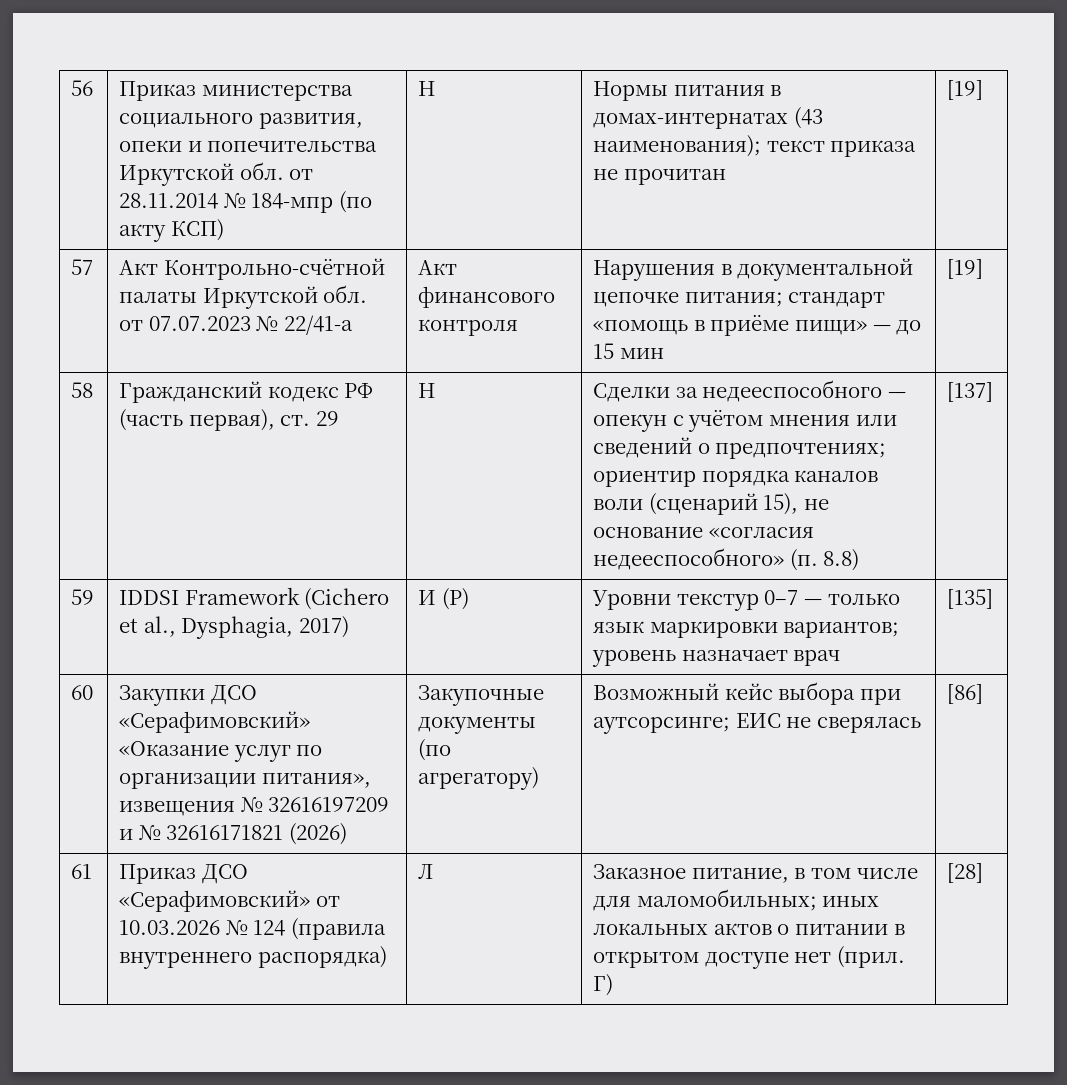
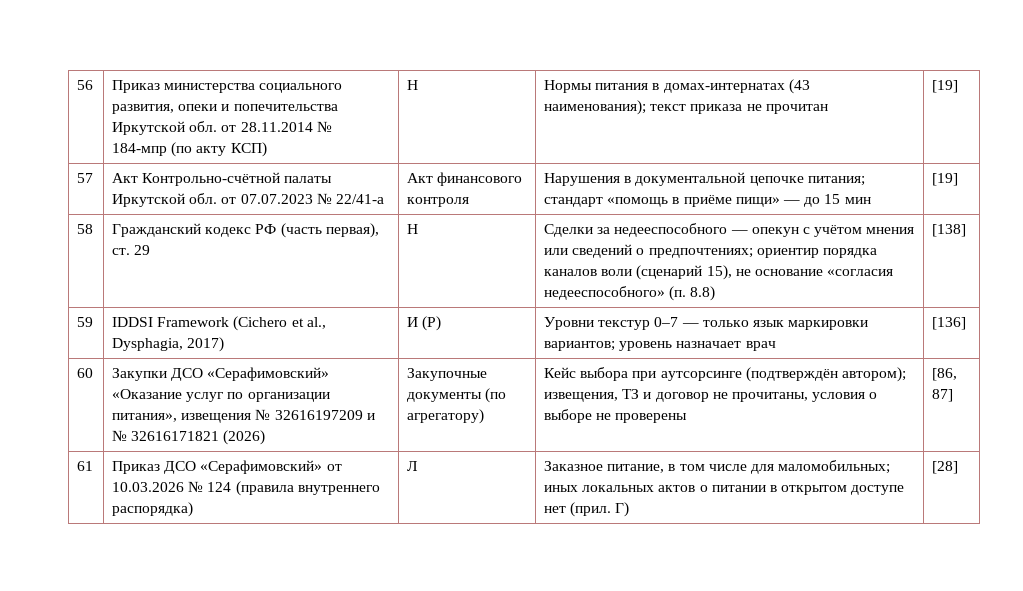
- 58 | Гражданский кодекс РФ (часть первая), ст. 29 | Н | Сделки за недееспособного — опекун с учётом мнения или сведений о предпочтениях; ориентир порядка каналов воли (сценарий 15), не основание «согласия недееспособного» (п. 8.8) | [137]
+ 58 | Гражданский кодекс РФ (часть первая), ст. 29 | Н | Сделки за недееспособного — опекун с учётом мнения или сведений о предпочтениях; ориентир порядка каналов воли (сценарий 15), не основание «согласия недееспособного» (п. 8.8) | [138]
- 59 | IDDSI Framework (Cichero et al., Dysphagia, 2017) | И (Р) | Уровни текстур 0–7 — только язык маркировки вариантов; уровень назначает врач | [135]
+ 59 | IDDSI Framework (Cichero et al., Dysphagia, 2017) | И (Р) | Уровни текстур 0–7 — только язык маркировки вариантов; уровень назначает врач | [136]
- 60 | Закупки ДСО «Серафимовский» «Оказание услуг по организации питания», извещения № 32616197209 и № 32616171821 (2026) | Закупочные документы (по агрегатору) | Возможный кейс выбора при аутсорсинге; ЕИС не сверялась | [86]
+ 60 | Закупки ДСО «Серафимовский» «Оказание услуг по организации питания», извещения № 32616197209 и № 32616171821 (2026) | Закупочные документы (по агрегатору) | Кейс выбора при аутсорсинге (подтверждён автором); извещения, ТЗ и договор не прочитаны, условия о выборе не проверены | [86, 87]

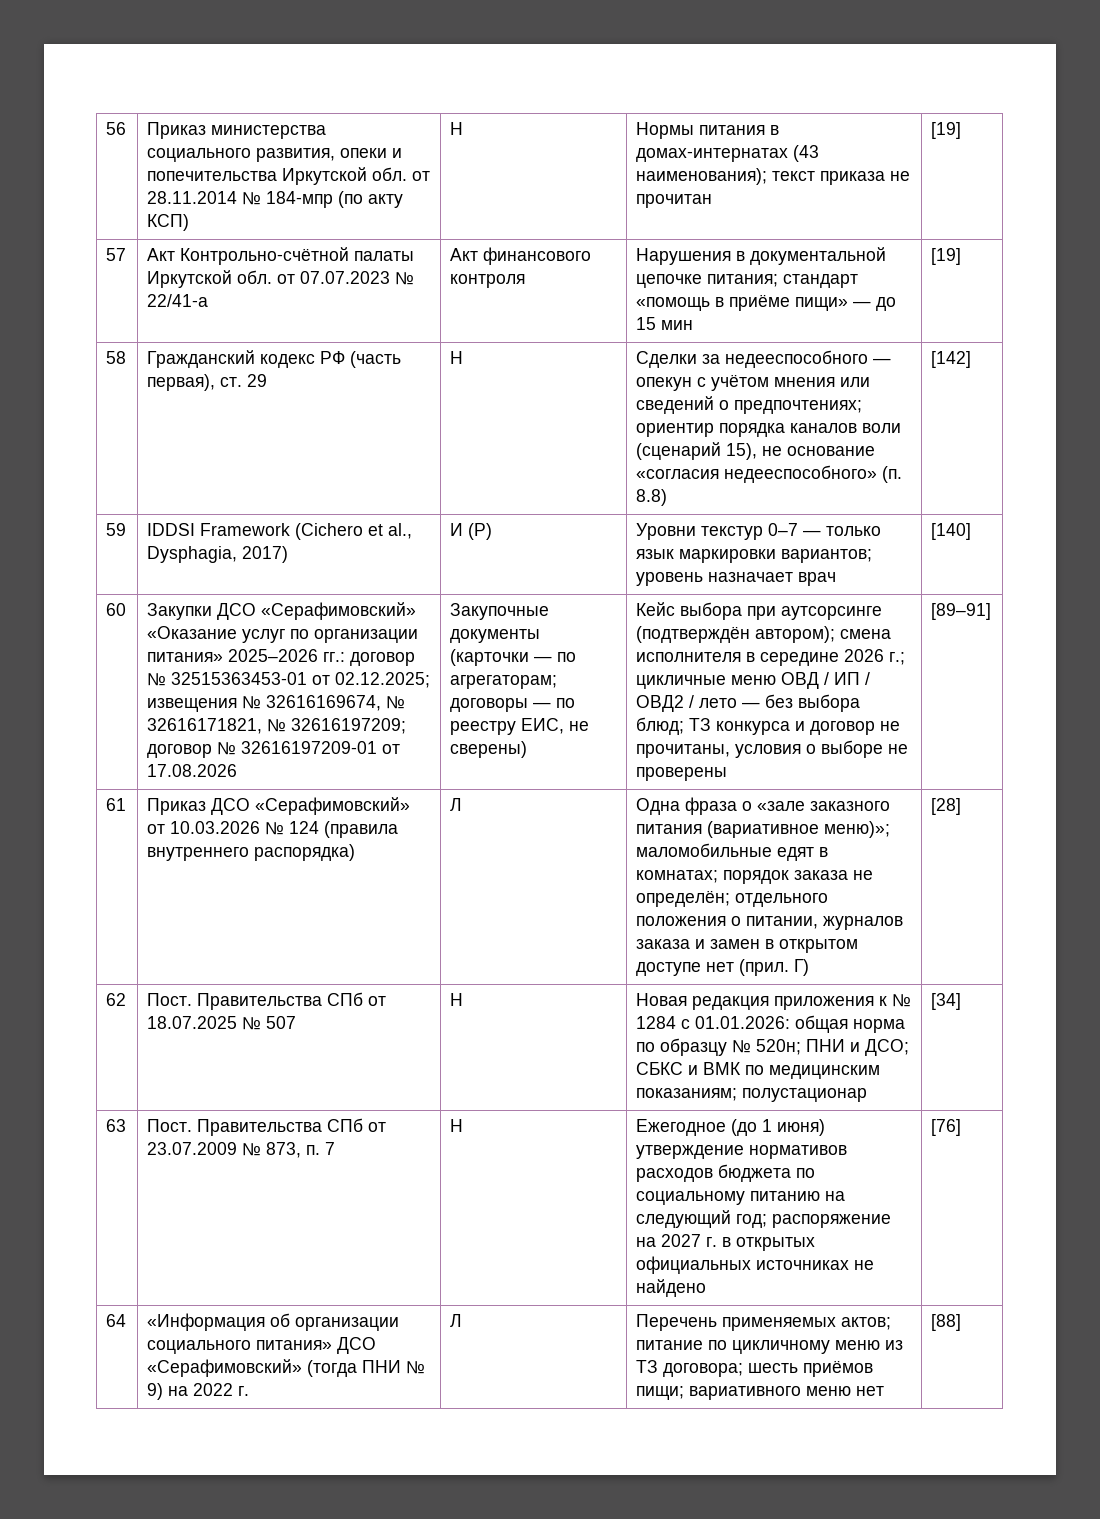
- 58 | Гражданский кодекс РФ (часть первая), ст. 29 | Н | Сделки за недееспособного — опекун с учётом мнения или сведений о предпочтениях; ориентир порядка каналов воли (сценарий 15), не основание «согласия недееспособного» (п. 8.8) | [138]
+ 58 | Гражданский кодекс РФ (часть первая), ст. 29 | Н | Сделки за недееспособного — опекун с учётом мнения или сведений о предпочтениях; ориентир порядка каналов воли (сценарий 15), не основание «согласия недееспособного» (п. 8.8) | [142]
- 59 | IDDSI Framework (Cichero et al., Dysphagia, 2017) | И (Р) | Уровни текстур 0–7 — только язык маркировки вариантов; уровень назначает врач | [136]
+ 59 | IDDSI Framework (Cichero et al., Dysphagia, 2017) | И (Р) | Уровни текстур 0–7 — только язык маркировки вариантов; уровень назначает врач | [140]
- Закупки ДСО «Серафимовский» «Оказание услуг по организации питания», извещения № 32616197209 и № 32616171821 (2026) | Закупочные документы (по агрегатору)
+ Закупки ДСО «Серафимовский» «Оказание услуг по организации питания» 2025–2026 гг.: договор № 32515363453-01 от 02.12.2025; извещения № 32616169674, № 32616171821, № 32616197209; договор № 32616197209-01 от 17.08.2026 | Закупочные документы (карточки — по агрегаторам; договоры — по реестру ЕИС, не сверены)
- Кейс выбора при аутсорсинге (подтверждён автором); извещения, ТЗ и договор не прочитаны, условия о выборе не проверены
+ Кейс выбора при аутсорсинге (подтверждён автором); смена исполнителя в середине 2026 г.; цикличные меню ОВД / ИП / ОВД2 / лето — без выбора блюд; ТЗ конкурса и договор не прочитаны, условия о выборе не проверены
- [86, 87]
+ [89–91]
- Заказное питание, в том числе для маломобильных; иных локальных актов о питании в открытом доступе нет (прил.
+ Одна фраза о «зале заказного питания (вариативное меню)»; маломобильные едят в комнатах; порядок заказа не определён; отдельного положения о питании, журналов заказа и замен в открытом доступе нет (прил.
+ 62 | Пост. Правительства СПб от 18.07.2025 № 507 | Н | Новая редакция приложения к № 1284 с 01.01.2026: общая норма по образцу № 520н; ПНИ и ДСО; СБКС и ВМК по медицинским показаниям; полустационар | [34]
+ 63 | Пост. Правительства СПб от 23.07.2009 № 873, п. 7 | Н | Ежегодное (до 1 июня) утверждение нормативов расходов бюджета по социальному питанию на следующий год; распоряжение на 2027 г. в открытых официальных источниках не найдено | [76]
+ 64 | «Информация об организации социального питания» ДСО «Серафимовский» (тогда ПНИ № 9) на 2022 г. | Л | Перечень применяемых актов; питание по цикличному меню из ТЗ договора; шесть приёмов пищи; вариативного меню нет | [88]

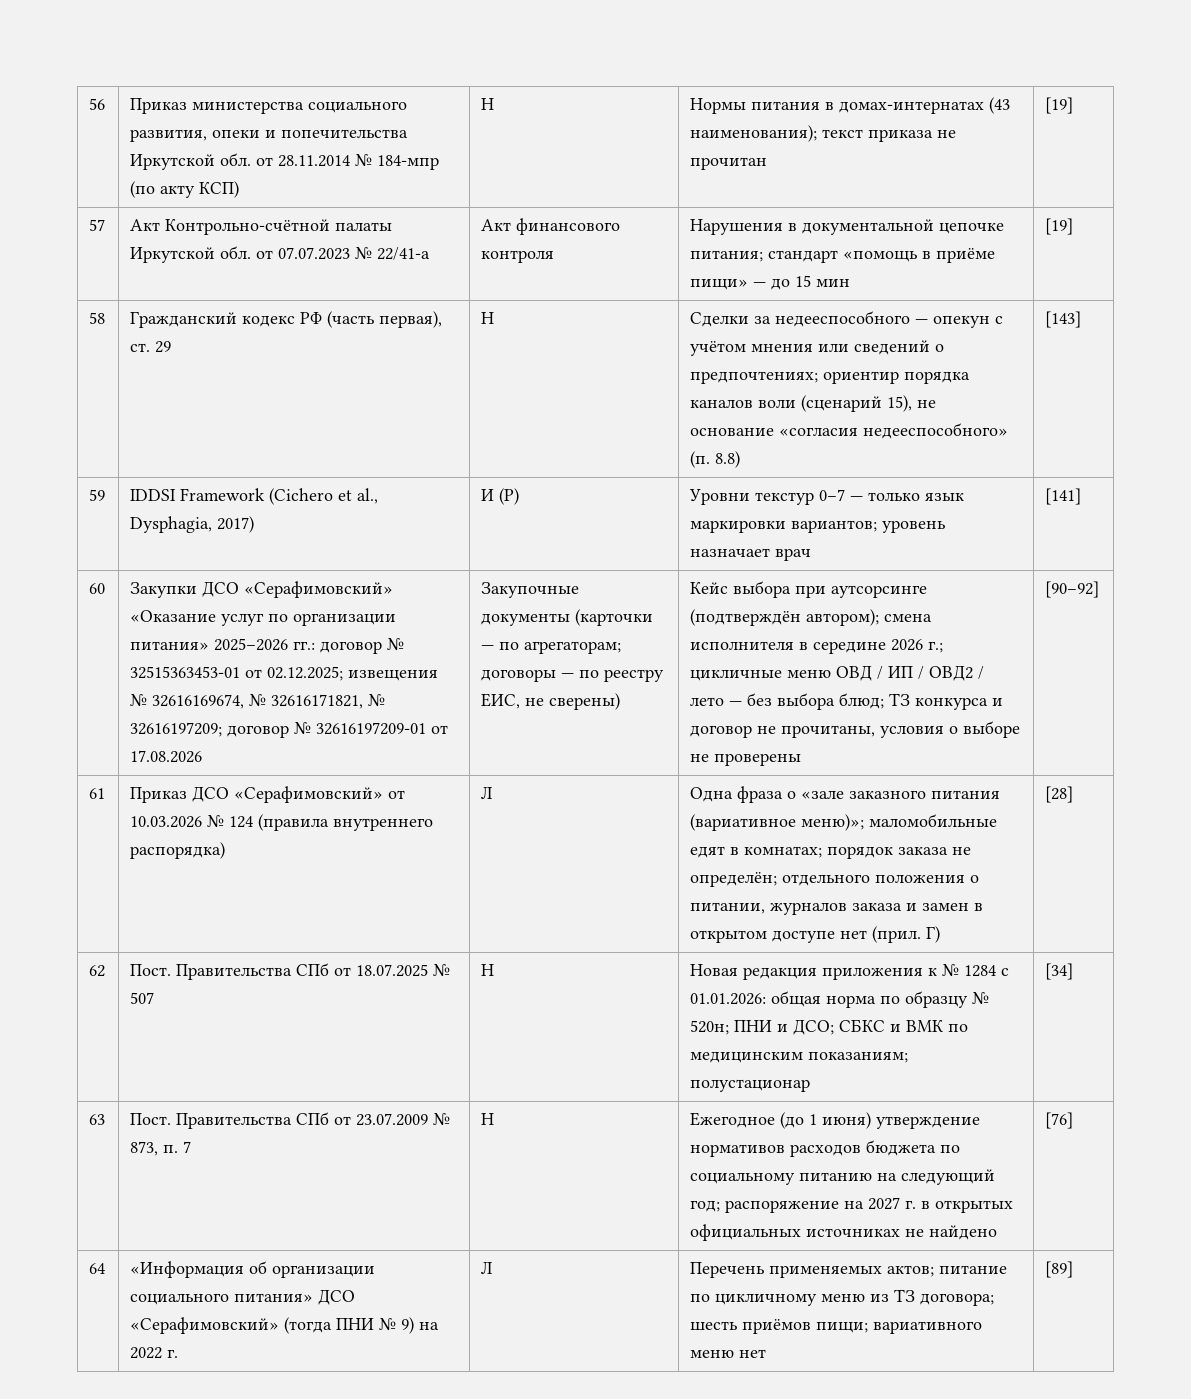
- 58 | Гражданский кодекс РФ (часть первая), ст. 29 | Н | Сделки за недееспособного — опекун с учётом мнения или сведений о предпочтениях; ориентир порядка каналов воли (сценарий 15), не основание «согласия недееспособного» (п. 8.8) | [142]
+ 58 | Гражданский кодекс РФ (часть первая), ст. 29 | Н | Сделки за недееспособного — опекун с учётом мнения или сведений о предпочтениях; ориентир порядка каналов воли (сценарий 15), не основание «согласия недееспособного» (п. 8.8) | [143]
- 59 | IDDSI Framework (Cichero et al., Dysphagia, 2017) | И (Р) | Уровни текстур 0–7 — только язык маркировки вариантов; уровень назначает врач | [140]
+ 59 | IDDSI Framework (Cichero et al., Dysphagia, 2017) | И (Р) | Уровни текстур 0–7 — только язык маркировки вариантов; уровень назначает врач | [141]
- [89–91]
+ [90–92]
- 64 | «Информация об организации социального питания» ДСО «Серафимовский» (тогда ПНИ № 9) на 2022 г. | Л | Перечень применяемых актов; питание по цикличному меню из ТЗ договора; шесть приёмов пищи; вариативного меню нет | [88]
+ 64 | «Информация об организации социального питания» ДСО «Серафимовский» (тогда ПНИ № 9) на 2022 г. | Л | Перечень применяемых актов; питание по цикличному меню из ТЗ договора; шесть приёмов пищи; вариативного меню нет | [89]

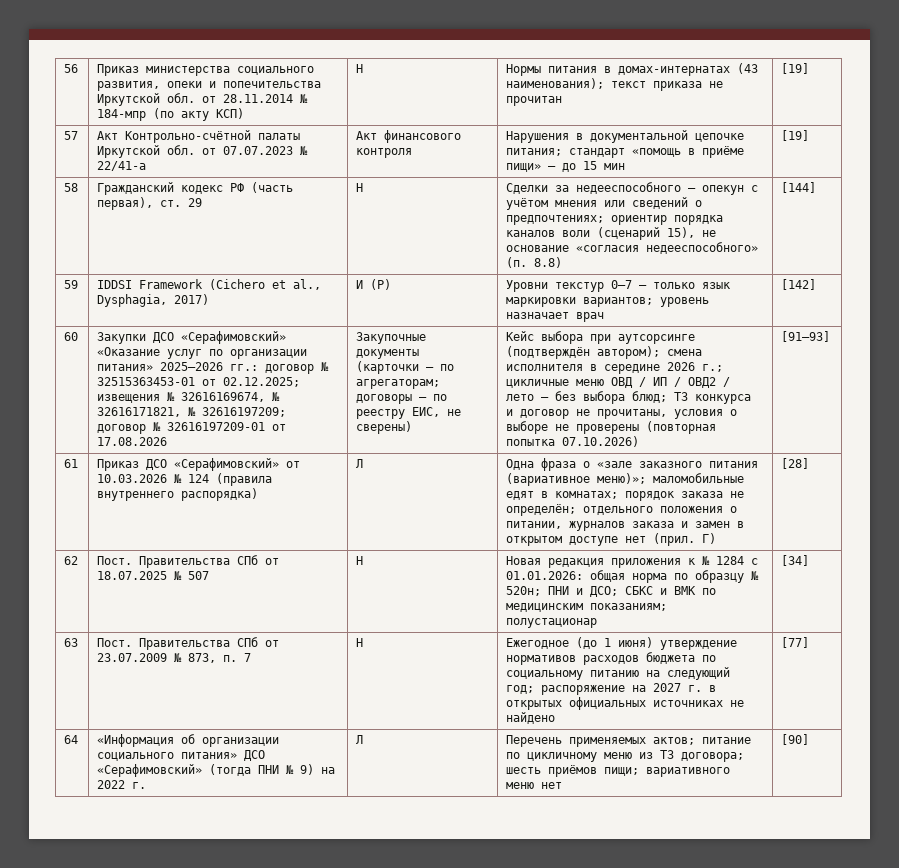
- 58 | Гражданский кодекс РФ (часть первая), ст. 29 | Н | Сделки за недееспособного — опекун с учётом мнения или сведений о предпочтениях; ориентир порядка каналов воли (сценарий 15), не основание «согласия недееспособного» (п. 8.8) | [143]
+ 58 | Гражданский кодекс РФ (часть первая), ст. 29 | Н | Сделки за недееспособного — опекун с учётом мнения или сведений о предпочтениях; ориентир порядка каналов воли (сценарий 15), не основание «согласия недееспособного» (п. 8.8) | [144]
- 59 | IDDSI Framework (Cichero et al., Dysphagia, 2017) | И (Р) | Уровни текстур 0–7 — только язык маркировки вариантов; уровень назначает врач | [141]
+ 59 | IDDSI Framework (Cichero et al., Dysphagia, 2017) | И (Р) | Уровни текстур 0–7 — только язык маркировки вариантов; уровень назначает врач | [142]
- Кейс выбора при аутсорсинге (подтверждён автором); смена исполнителя в середине 2026 г.; цикличные меню ОВД / ИП / ОВД2 / лето — без выбора блюд; ТЗ конкурса и договор не прочитаны, условия о выборе не проверены | [90–92]
+ Кейс выбора при аутсорсинге (подтверждён автором); смена исполнителя в середине 2026 г.; цикличные меню ОВД / ИП / ОВД2 / лето — без выбора блюд; ТЗ конкурса и договор не прочитаны, условия о выборе не проверены (повторная попытка 07.10.2026) | [91–93]
- 63 | Пост. Правительства СПб от 23.07.2009 № 873, п. 7 | Н | Ежегодное (до 1 июня) утверждение нормативов расходов бюджета по социальному питанию на следующий год; распоряжение на 2027 г. в открытых официальных источниках не найдено | [76]
+ 63 | Пост. Правительства СПб от 23.07.2009 № 873, п. 7 | Н | Ежегодное (до 1 июня) утверждение нормативов расходов бюджета по социальному питанию на следующий год; распоряжение на 2027 г. в открытых официальных источниках не найдено | [77]
- 64 | «Информация об организации социального питания» ДСО «Серафимовский» (тогда ПНИ № 9) на 2022 г. | Л | Перечень применяемых актов; питание по цикличному меню из ТЗ договора; шесть приёмов пищи; вариативного меню нет | [89]
+ 64 | «Информация об организации социального питания» ДСО «Серафимовский» (тогда ПНИ № 9) на 2022 г. | Л | Перечень применяемых актов; питание по цикличному меню из ТЗ договора; шесть приёмов пищи; вариативного меню нет | [90]

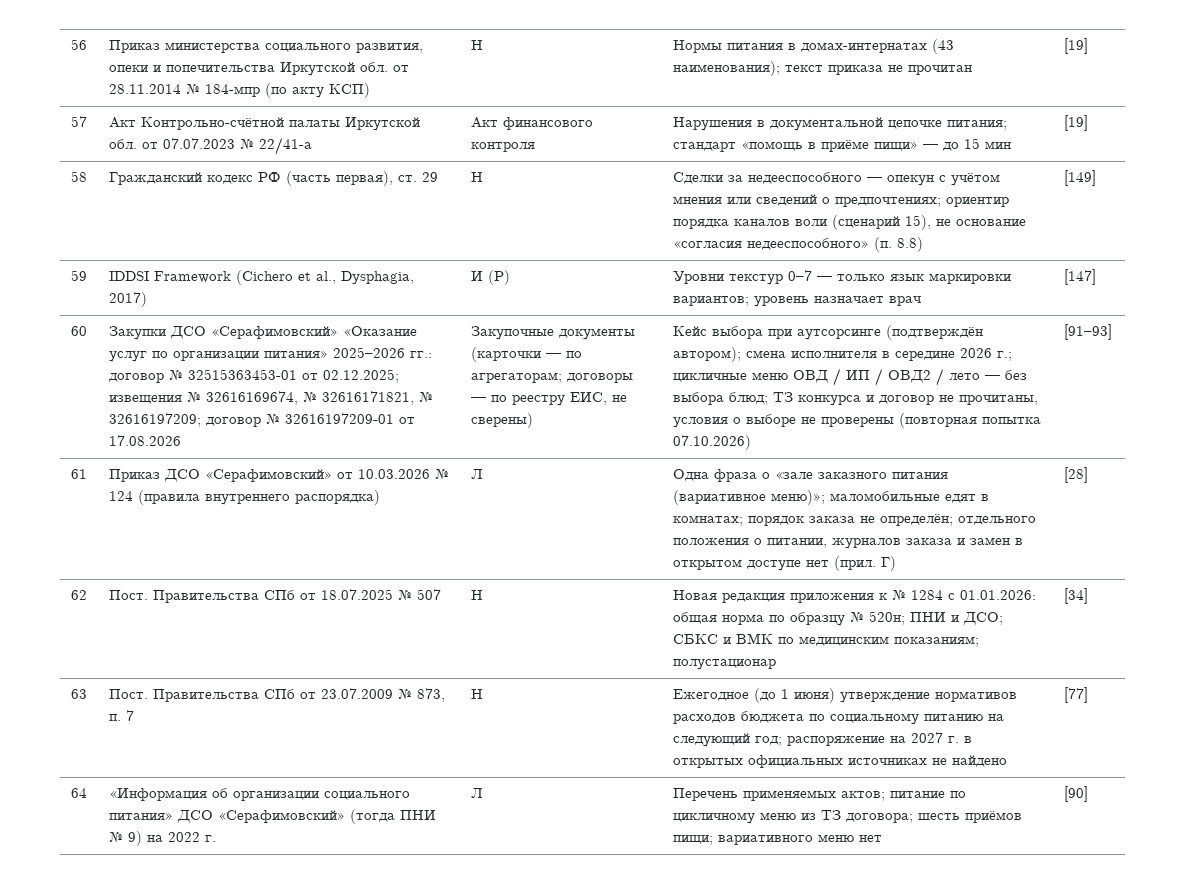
- 58 | Гражданский кодекс РФ (часть первая), ст. 29 | Н | Сделки за недееспособного — опекун с учётом мнения или сведений о предпочтениях; ориентир порядка каналов воли (сценарий 15), не основание «согласия недееспособного» (п. 8.8) | [144]
+ 58 | Гражданский кодекс РФ (часть первая), ст. 29 | Н | Сделки за недееспособного — опекун с учётом мнения или сведений о предпочтениях; ориентир порядка каналов воли (сценарий 15), не основание «согласия недееспособного» (п. 8.8) | [149]
- 59 | IDDSI Framework (Cichero et al., Dysphagia, 2017) | И (Р) | Уровни текстур 0–7 — только язык маркировки вариантов; уровень назначает врач | [142]
+ 59 | IDDSI Framework (Cichero et al., Dysphagia, 2017) | И (Р) | Уровни текстур 0–7 — только язык маркировки вариантов; уровень назначает врач | [147]

